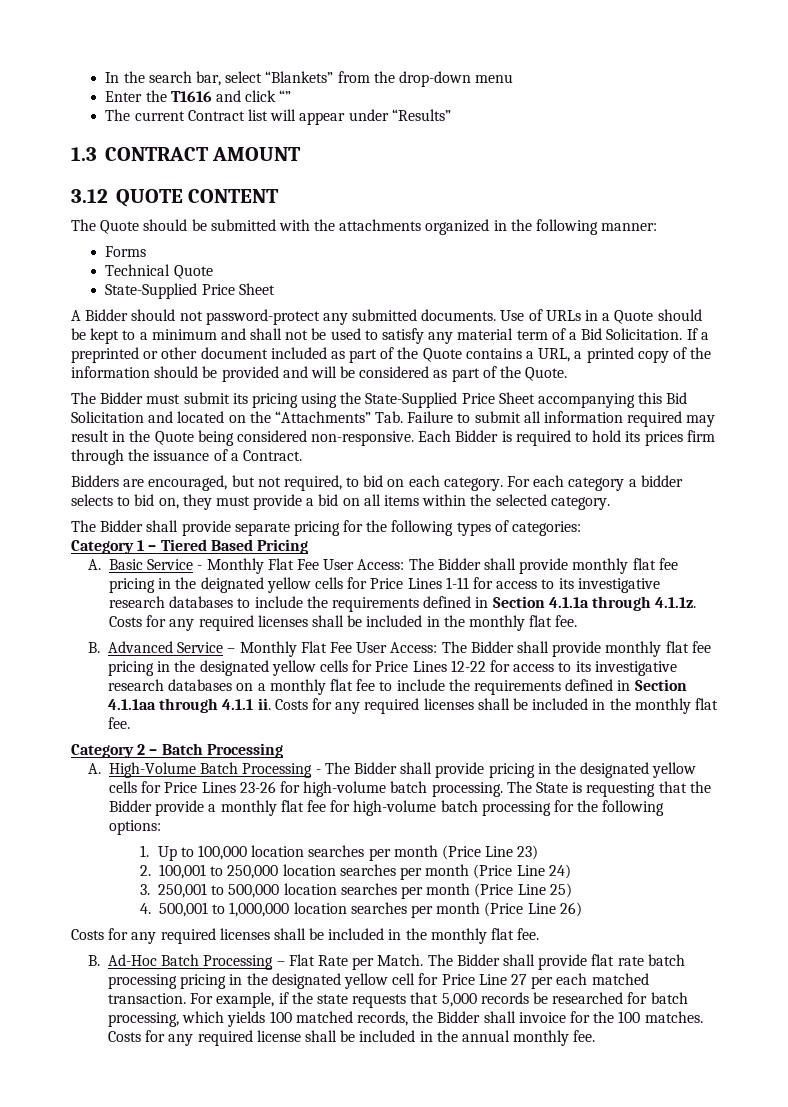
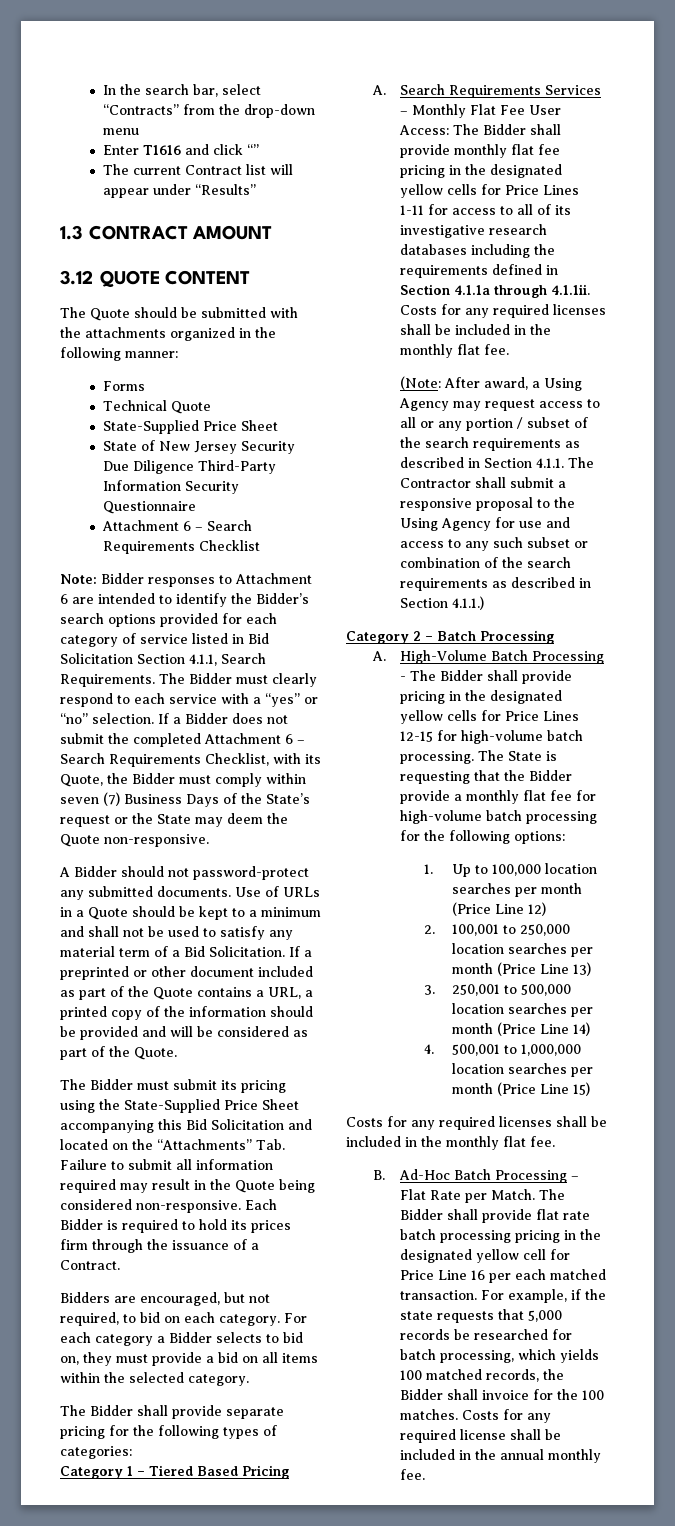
- In the search bar, select “Blankets” from the drop-down menu
+ In the search bar, select “Contracts” from the drop-down menu
- Enter the T1616 and click “”
+ Enter T1616 and click “”
+ State of New Jersey Security Due Diligence Third-Party Information Security Questionnaire
+ Attachment 6 – Search Requirements Checklist
+ Note: Bidder responses to Attachment 6 are intended to identify the Bidder’s search options provided for each category of service listed in Bid Solicitation Section 4.1.1, Search Requirements. The Bidder must clearly respond to each service with a “yes” or “no” selection. If a Bidder does not submit the completed Attachment 6 – Search Requirements Checklist, with its Quote, the Bidder must comply within seven (7) Business Days of the State’s request or the State may deem the Quote non-responsive.
- For each category a bidder selects to bid on, they must provide a bid on all items within the selected category.
+ For each category a Bidder selects to bid on, they must provide a bid on all items within the selected category.
- A. Basic Service - Monthly Flat Fee User Access: The Bidder shall provide monthly flat fee pricing in the deignated yellow cells for Price Lines 1-11 for access to its investigative research databases to include the requirements defined in Section 4.1.1a through 4.1.1z. Costs for any required licenses shall be included in the monthly flat fee.
- B. Advanced Service – Monthly Flat Fee User Access: The Bidder shall provide monthly flat fee pricing in the designated yellow cells for Price Lines 12-22 for access to its investigative research databases on a monthly flat fee to include the requirements defined in Section 4.1.1aa through 4.1.1 ii. Costs for any required licenses shall be included in the monthly flat fee.
+ A. Search Requirements Services – Monthly Flat Fee User Access: The Bidder shall provide monthly flat fee pricing in the designated yellow cells for Price Lines 1-11 for access to all of its investigative research databases including the requirements defined in Section 4.1.1a through 4.1.1ii. Costs for any required licenses shall be included in the monthly flat fee.
+ (Note: After award, a Using Agency may request access to all or any portion / subset of the search requirements as described in Section 4.1.1. The Contractor shall submit a responsive proposal to the Using Agency for use and access to any such subset or combination of the search requirements as described in Section 4.1.1.)
- A. High-Volume Batch Processing - The Bidder shall provide pricing in the designated yellow cells for Price Lines 23-26 for high-volume batch processing.
+ A. High-Volume Batch Processing - The Bidder shall provide pricing in the designated yellow cells for Price Lines 12-15 for high-volume batch processing.
- 1. Up to 100,000 location searches per month (Price Line 23)
+ 1. Up to 100,000 location searches per month (Price Line 12)
- 2. 100,001 to 250,000 location searches per month (Price Line 24)
+ 2. 100,001 to 250,000 location searches per month (Price Line 13)
- 3. 250,001 to 500,000 location searches per month (Price Line 25)
+ 3. 250,001 to 500,000 location searches per month (Price Line 14)
- 4. 500,001 to 1,000,000 location searches per month (Price Line 26)
+ 4. 500,001 to 1,000,000 location searches per month (Price Line 15)
- The Bidder shall provide flat rate batch processing pricing in the designated yellow cell for Price Line 27 per each matched transaction.
+ The Bidder shall provide flat rate batch processing pricing in the designated yellow cell for Price Line 16 per each matched transaction.

